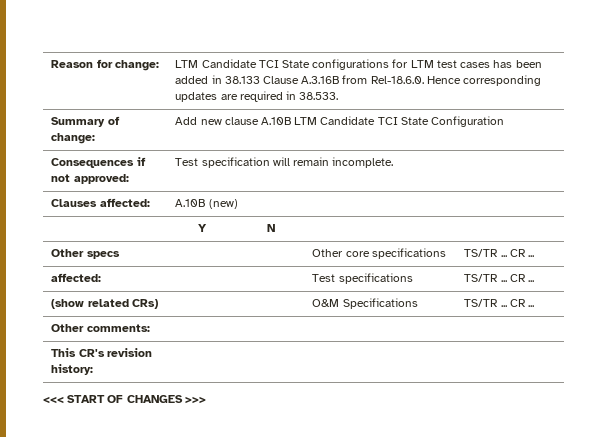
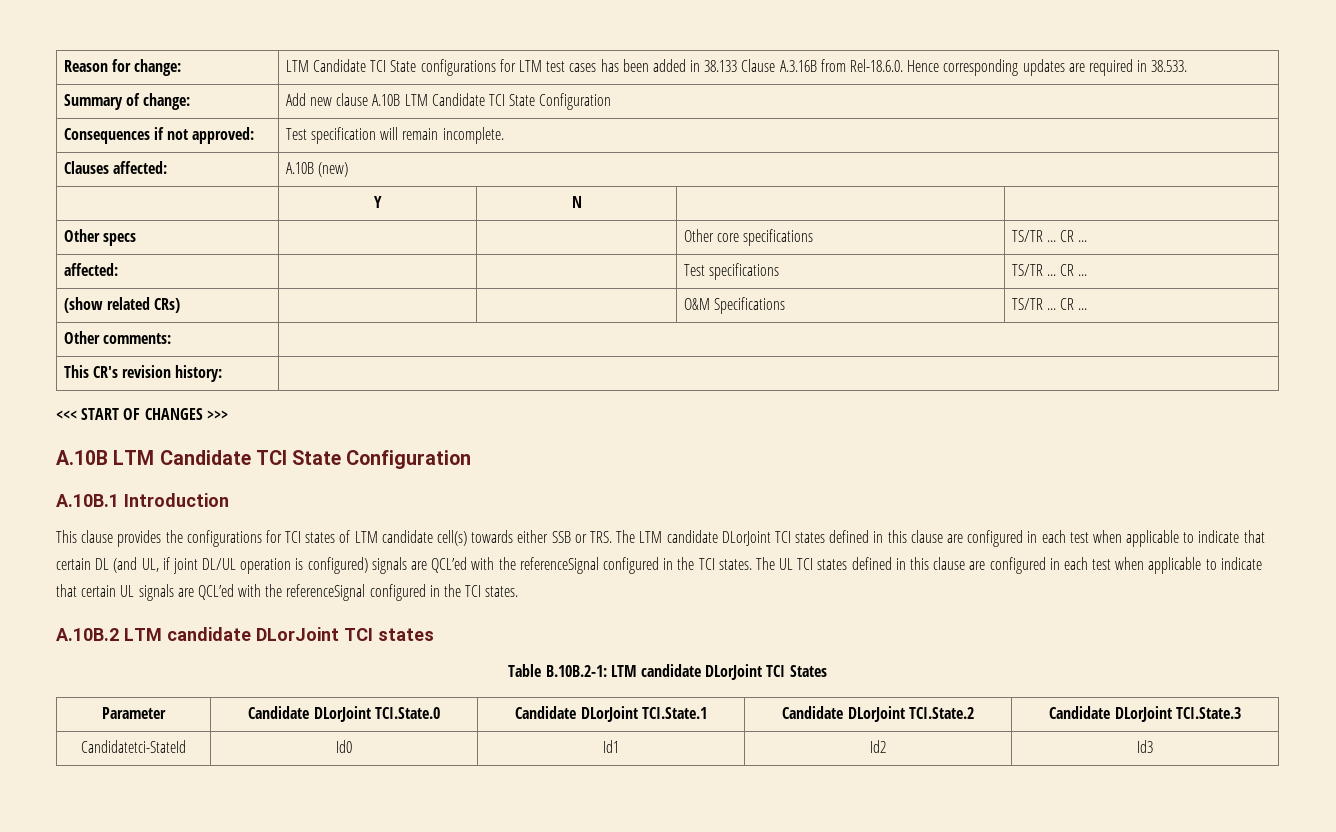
  <<< START OF CHANGES >>>
+ A.10B LTM Candidate TCI State Configuration
+ A.10B.1 Introduction
+ This clause provides the configurations for TCI states of LTM candidate cell(s) towards either SSB or TRS. The LTM candidate DLorJoint TCI states defined in this clause are configured in each test when applicable to indicate that certain DL (and UL, if joint DL/UL operation is configured) signals are QCL’ed with the referenceSignal configured in the TCI states. The UL TCI states defined in this clause are configured in each test when applicable to indicate that certain UL signals are QCL’ed with the referenceSignal configured in the TCI states.
+ A.10B.2 LTM candidate DLorJoint TCI states
+ Table B.10B.2-1: LTM candidate DLorJoint TCI States
+ Parameter | Candidate DLorJoint TCI.State.0 | Candidate DLorJoint TCI.State.1 | Candidate DLorJoint TCI.State.2 | Candidate DLorJoint TCI.State.3
+ Candidatetci-StateId | Id0 | Id1 | Id2 | Id3

